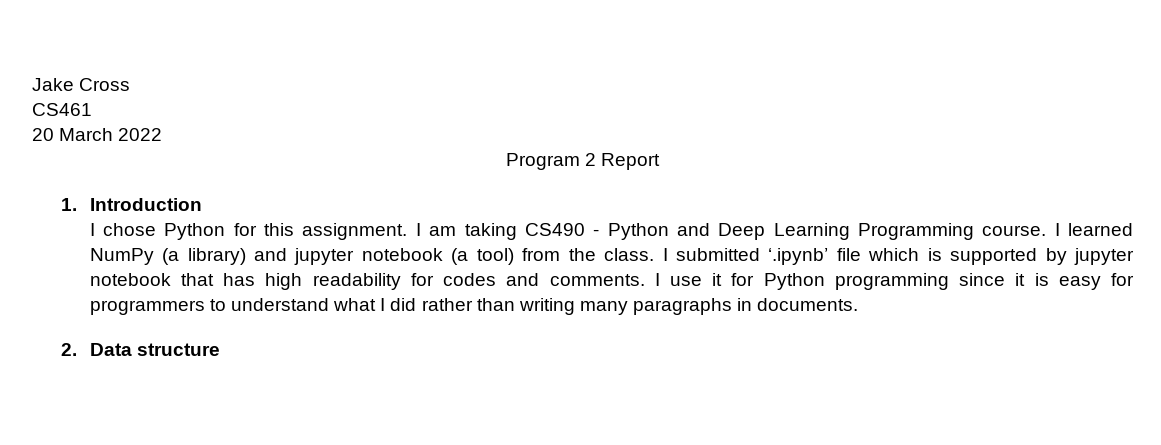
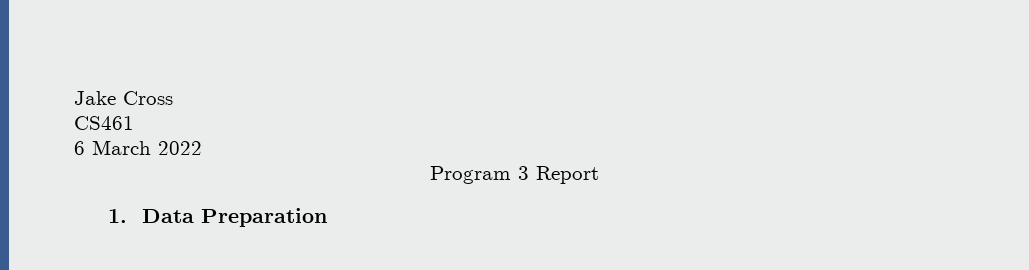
- 20 March 2022
+ 6 March 2022
- Program 2 Report
+ Program 3 Report
- 1. Introduction
- I chose Python for this assignment. I am taking CS490 - Python and Deep Learning Programming course. I learned NumPy (a library) and jupyter notebook (a tool) from the class. I submitted ‘.ipynb’ file which is supported by jupyter notebook that has high readability for codes and comments. I use it for Python programming since it is easy for programmers to understand what I did rather than writing many paragraphs in documents.
- 2. Data structure
+ 1. Data Preparation

